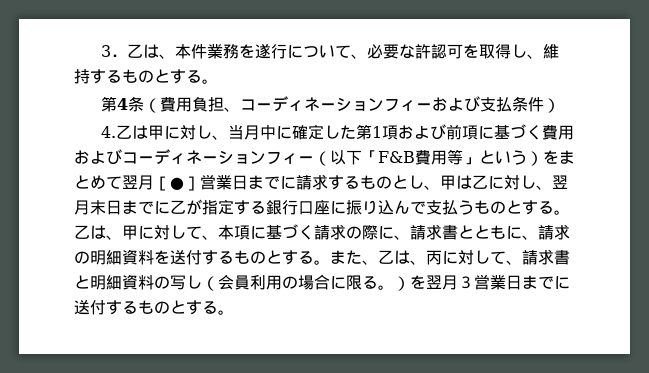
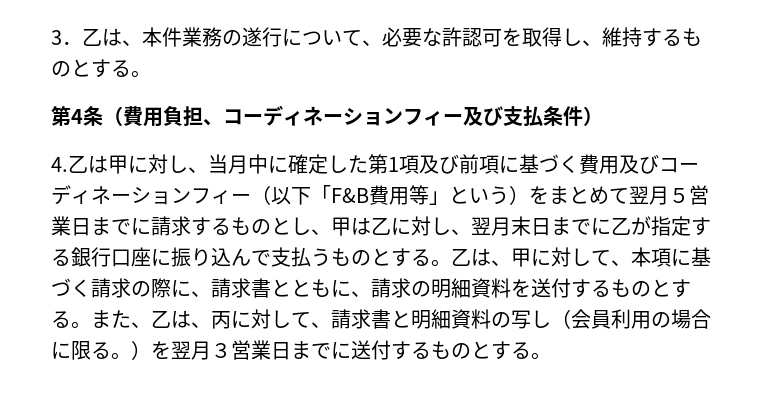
- 3．乙は、本件業務を遂行について、必要な許認可を取得し、維持するものとする。
+ 3．乙は、本件業務の遂行について、必要な許認可を取得し、維持するものとする。
- 第4条（費用負担、コーディネーションフィーおよび支払条件）
+ 第4条（費用負担、コーディネーションフィー及び支払条件）
- 4.乙は甲に対し、当月中に確定した第1項および前項に基づく費用およびコーディネーションフィー（以下「F&B費用等」という）をまとめて翌月［●］営業日までに請求するものとし、甲は乙に対し、翌月末日までに乙が指定する銀行口座に振り込んで支払うものとする。
+ 4.乙は甲に対し、当月中に確定した第1項及び前項に基づく費用及びコーディネーションフィー（以下「F&B費用等」という）をまとめて翌月５営業日までに請求するものとし、甲は乙に対し、翌月末日までに乙が指定する銀行口座に振り込んで支払うものとする。

